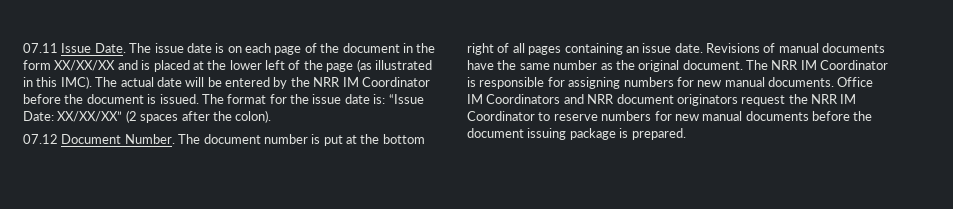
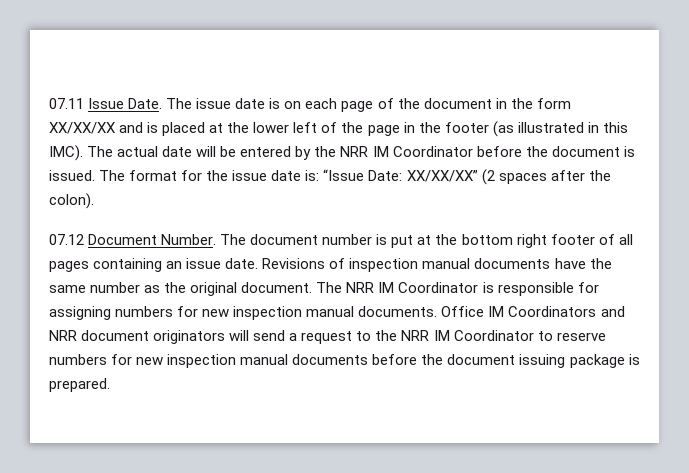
- The issue date is on each page of the document in the form XX/XX/XX and is placed at the lower left of the page (as illustrated in this IMC).
+ The issue date is on each page of the document in the form XX/XX/XX and is placed at the lower left of the page in the footer (as illustrated in this IMC).
- The document number is put at the bottom right of all pages containing an issue date.
+ The document number is put at the bottom right footer of all pages containing an issue date.
- Revisions of manual documents have the same number as the original document.
+ Revisions of inspection manual documents have the same number as the original document.
- The NRR IM Coordinator is responsible for assigning numbers for new manual documents.
+ The NRR IM Coordinator is responsible for assigning numbers for new inspection manual documents.
- Office IM Coordinators and NRR document originators request the NRR IM Coordinator to reserve numbers for new manual documents before the document issuing package is prepared.
+ Office IM Coordinators and NRR document originators will send a request to the NRR IM Coordinator to reserve numbers for new inspection manual documents before the document issuing package is prepared.

